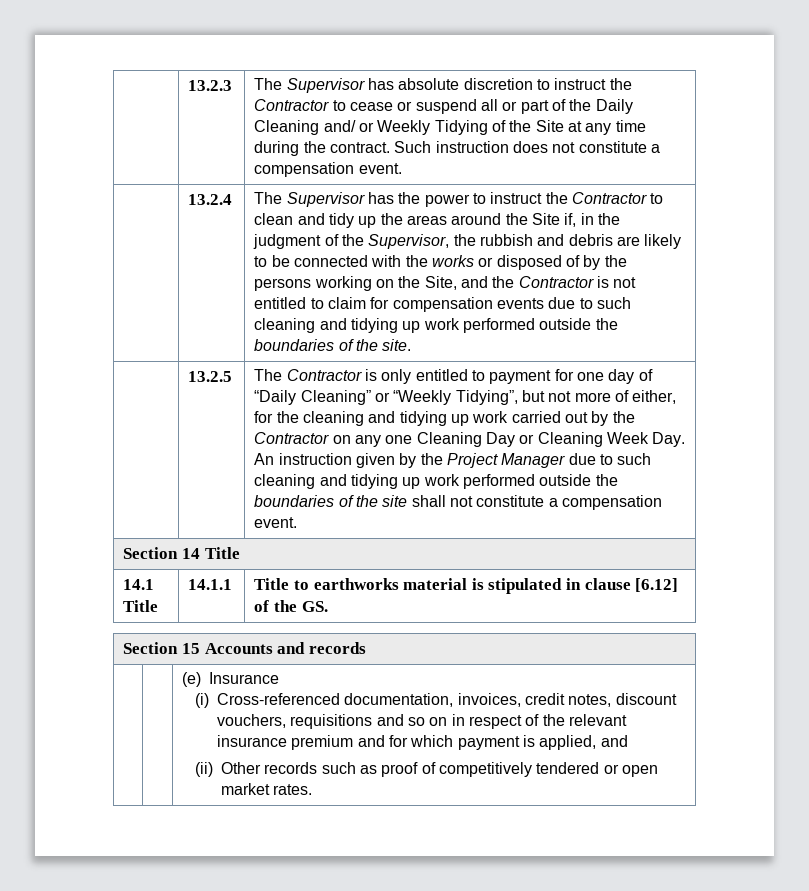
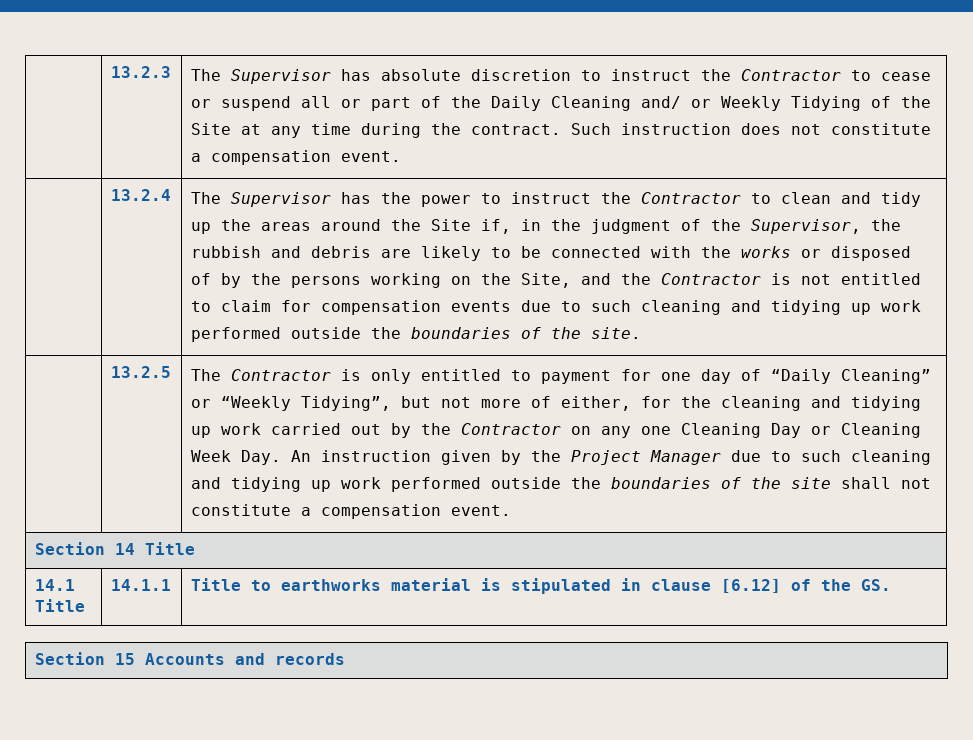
- (e) Insurance
- (i) Cross-referenced documentation, invoices, credit notes, discount vouchers, requisitions and so on in respect of the relevant insurance premium and for which payment is applied, and
- (ii) Other records such as proof of competitively tendered or open market rates.

